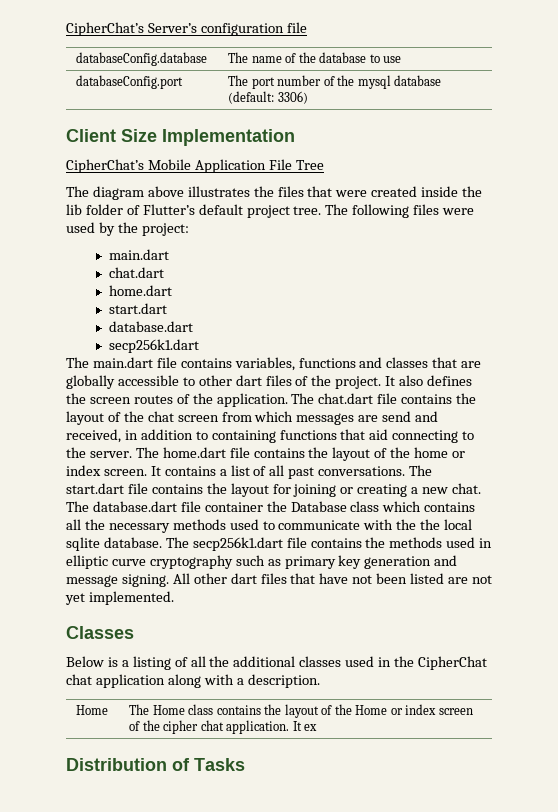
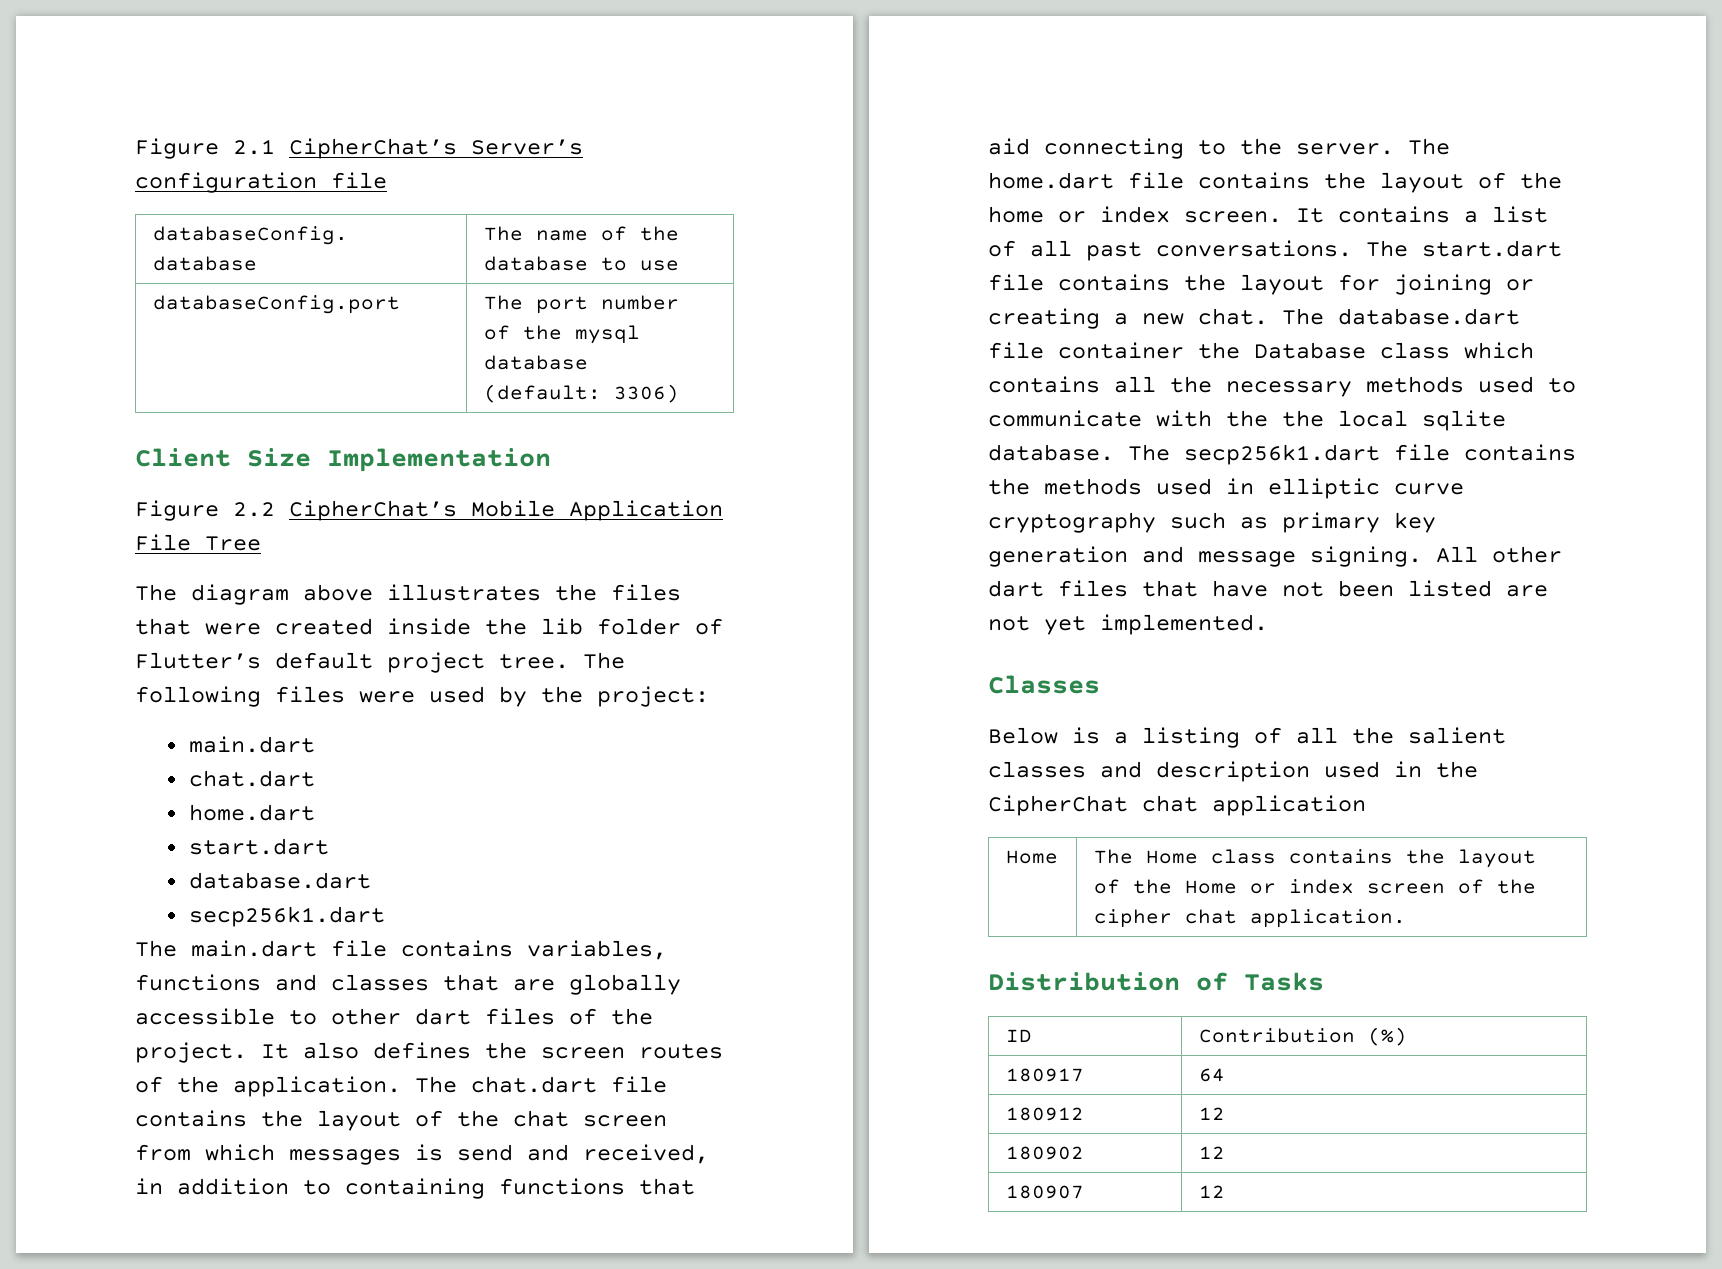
- CipherChat’s Server’s configuration file
+ Figure 2.1 CipherChat’s Server’s configuration file
- CipherChat’s Mobile Application File Tree
+ Figure 2.2 CipherChat’s Mobile Application File Tree
- The chat.dart file contains the layout of the chat screen from which messages are send and received, in addition to containing functions that aid connecting to the server.
+ The chat.dart file contains the layout of the chat screen from which messages is send and received, in addition to containing functions that aid connecting to the server.
- Below is a listing of all the additional classes used in the CipherChat chat application along with a description.
+ Below is a listing of all the salient classes and description used in the CipherChat chat application
- Home | The Home class contains the layout of the Home or index screen of the cipher chat application. It ex
+ Home | The Home class contains the layout of the Home or index screen of the cipher chat application.
+ ID | Contribution (%)
+ 180917 | 64
+ 180912 | 12
+ 180902 | 12
+ 180907 | 12

